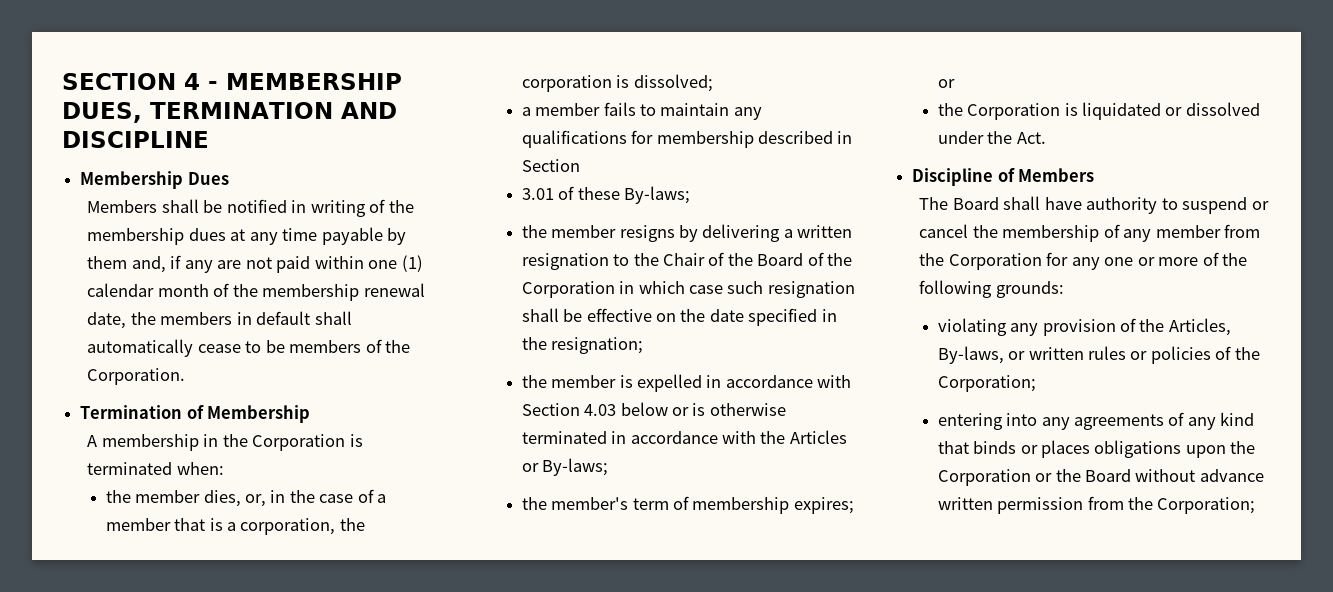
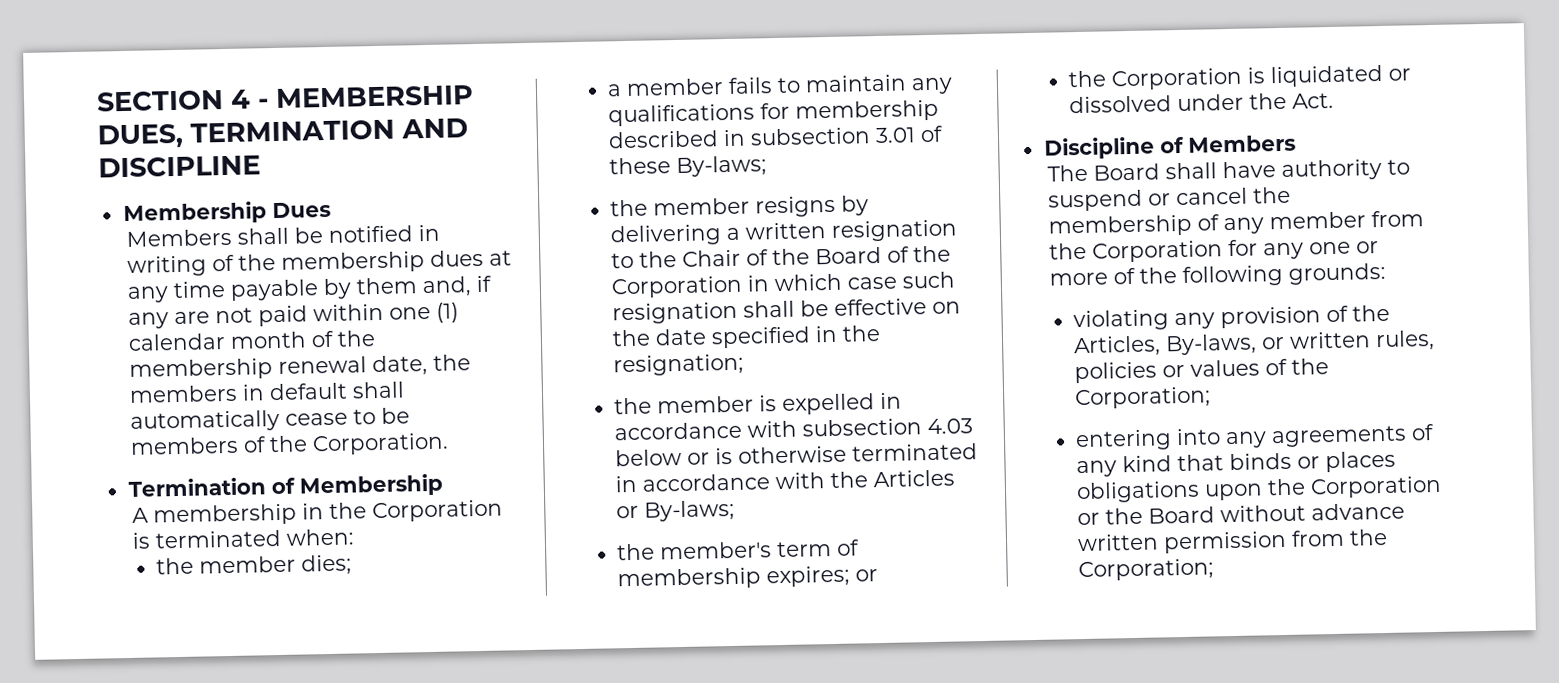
- the member dies, or, in the case of a member that is a corporation, the corporation is dissolved;
+ the member dies;
- a member fails to maintain any qualifications for membership described in Section
- 3.01 of these By-laws;
+ a member fails to maintain any qualifications for membership described in subsection 3.01 of these By-laws;
- the member is expelled in accordance with Section 4.03 below or is otherwise terminated in accordance with the Articles or By-laws;
+ the member is expelled in accordance with subsection 4.03 below or is otherwise terminated in accordance with the Articles or By-laws;
- violating any provision of the Articles, By-laws, or written rules or policies of the Corporation;
+ violating any provision of the Articles, By-laws, or written rules, policies or values of the Corporation;

